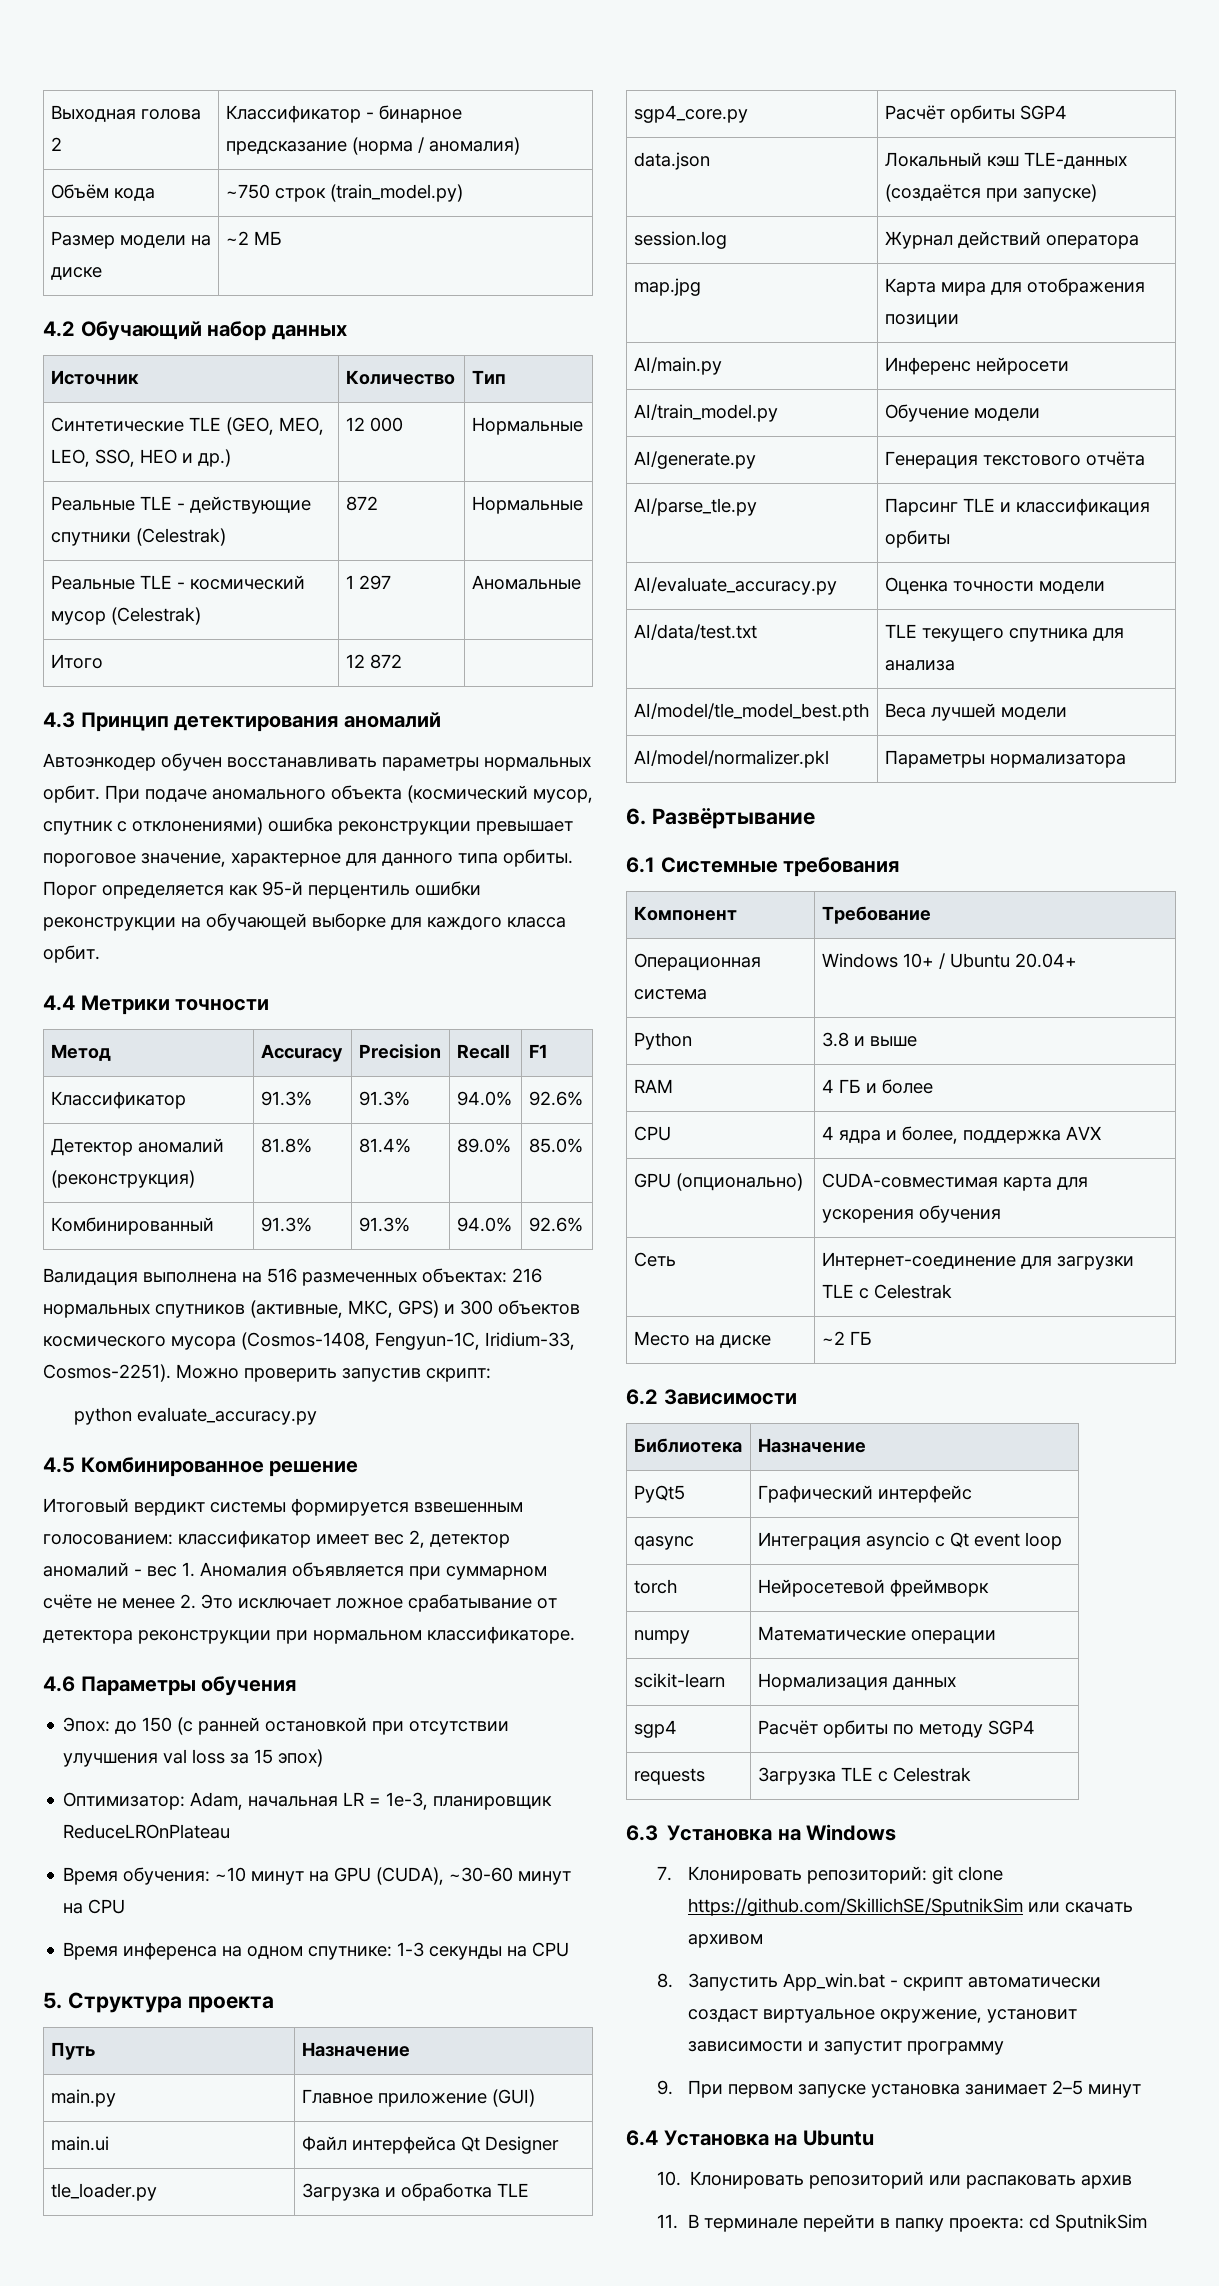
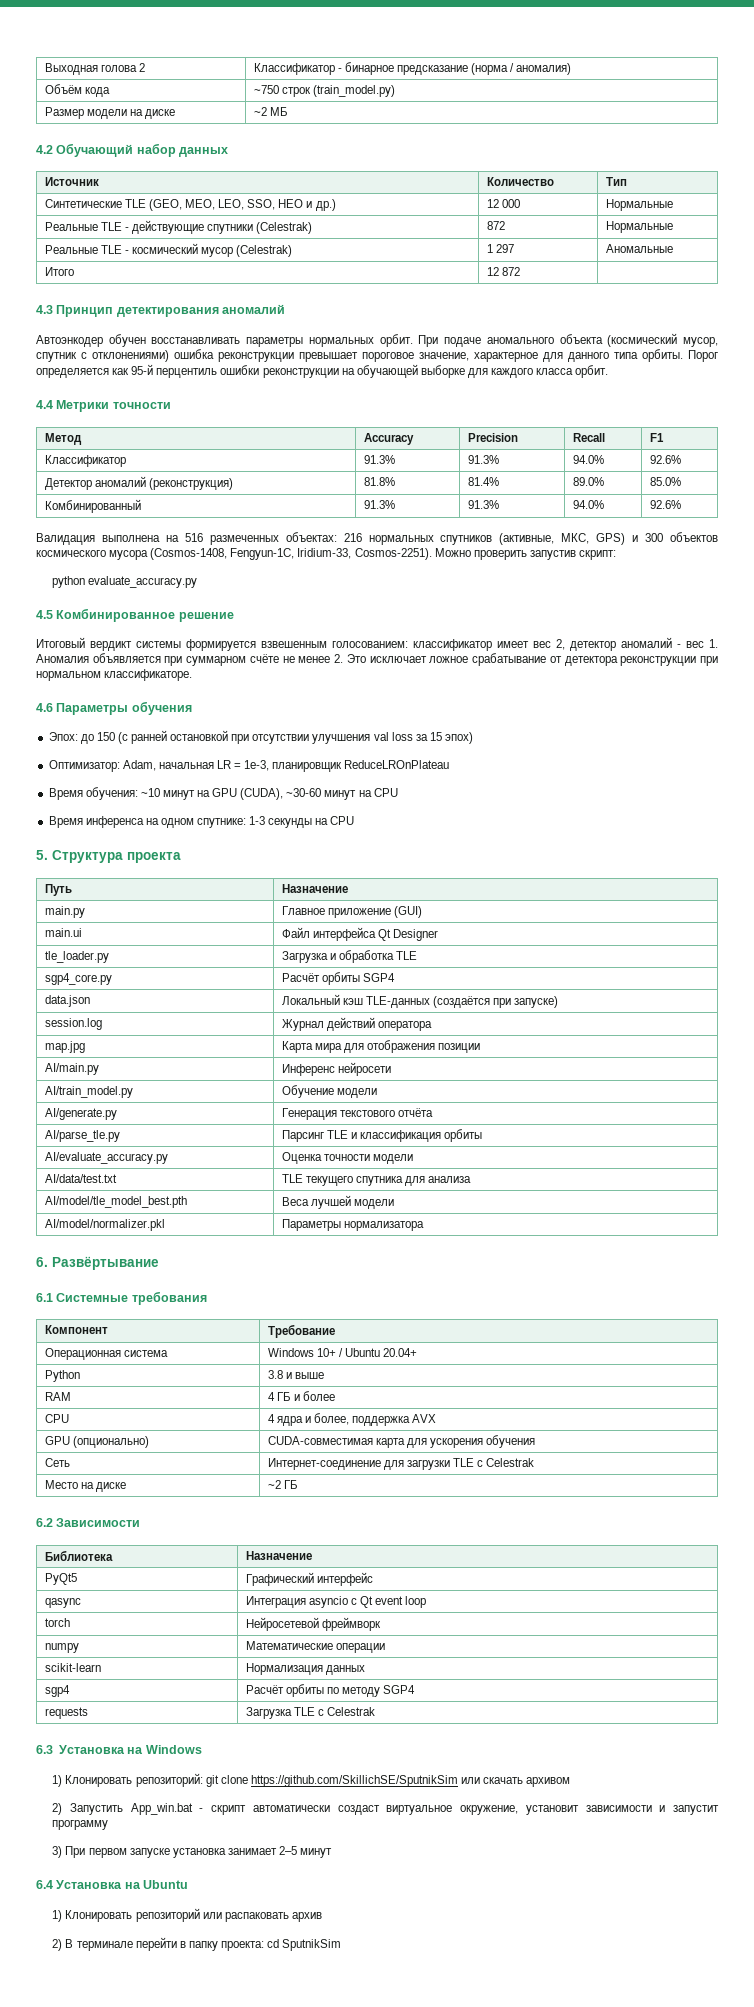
- 7. Клонировать репозиторий: git clone https://github.com/SkillichSE/SputnikSim или скачать архивом
+ 1) Клонировать репозиторий: git clone https://github.com/SkillichSE/SputnikSim или скачать архивом
- 8. Запустить App_win.bat - скрипт автоматически создаст виртуальное окружение, установит зависимости и запустит программу
+ 2) Запустить App_win.bat - скрипт автоматически создаст виртуальное окружение, установит зависимости и запустит программу
- 9. При первом запуске установка занимает 2–5 минут
+ 3) При первом запуске установка занимает 2–5 минут
- 10. Клонировать репозиторий или распаковать архив
+ 1) Клонировать репозиторий или распаковать архив
- 11. В терминале перейти в папку проекта: cd SputnikSim
+ 2) В терминале перейти в папку проекта: cd SputnikSim

